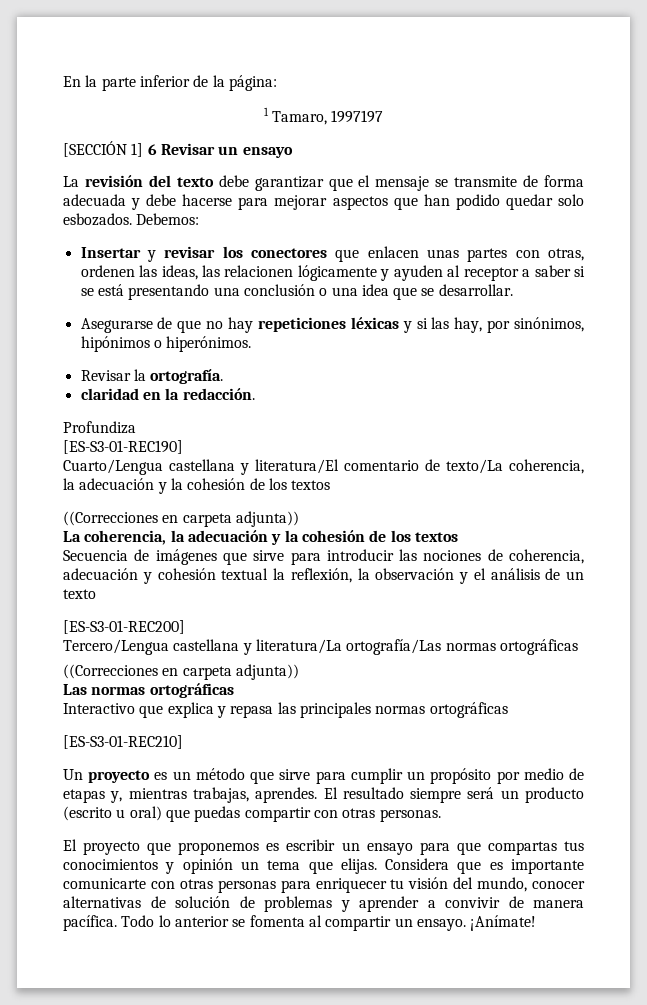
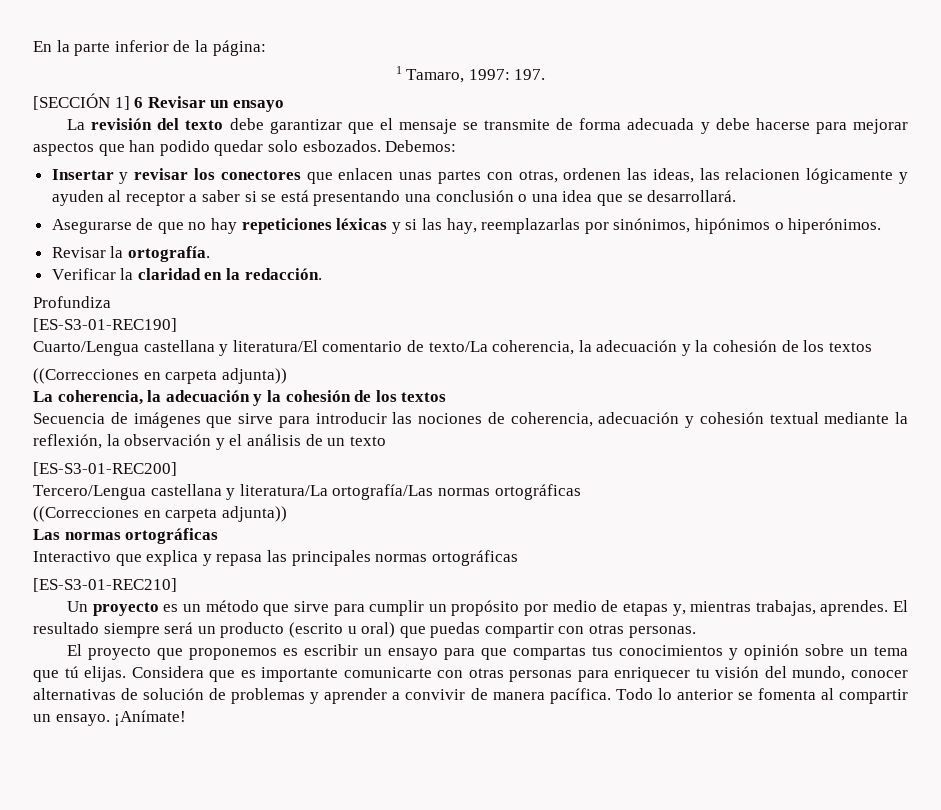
- 1 Tamaro, 1997197
+ 1 Tamaro, 1997: 197.
- Insertar y revisar los conectores que enlacen unas partes con otras, ordenen las ideas, las relacionen lógicamente y ayuden al receptor a saber si se está presentando una conclusión o una idea que se desarrollar.
+ Insertar y revisar los conectores que enlacen unas partes con otras, ordenen las ideas, las relacionen lógicamente y ayuden al receptor a saber si se está presentando una conclusión o una idea que se desarrollará.
- Asegurarse de que no hay repeticiones léxicas y si las hay, por sinónimos, hipónimos o hiperónimos.
+ Asegurarse de que no hay repeticiones léxicas y si las hay, reemplazarlas por sinónimos, hipónimos o hiperónimos.
- claridad en la redacción.
+ Verificar la claridad en la redacción.
- Secuencia de imágenes que sirve para introducir las nociones de coherencia, adecuación y cohesión textual la reflexión, la observación y el análisis de un texto
+ Secuencia de imágenes que sirve para introducir las nociones de coherencia, adecuación y cohesión textual mediante la reflexión, la observación y el análisis de un texto
- El proyecto que proponemos es escribir un ensayo para que compartas tus conocimientos y opinión un tema que elijas.
+ El proyecto que proponemos es escribir un ensayo para que compartas tus conocimientos y opinión sobre un tema que tú elijas.

